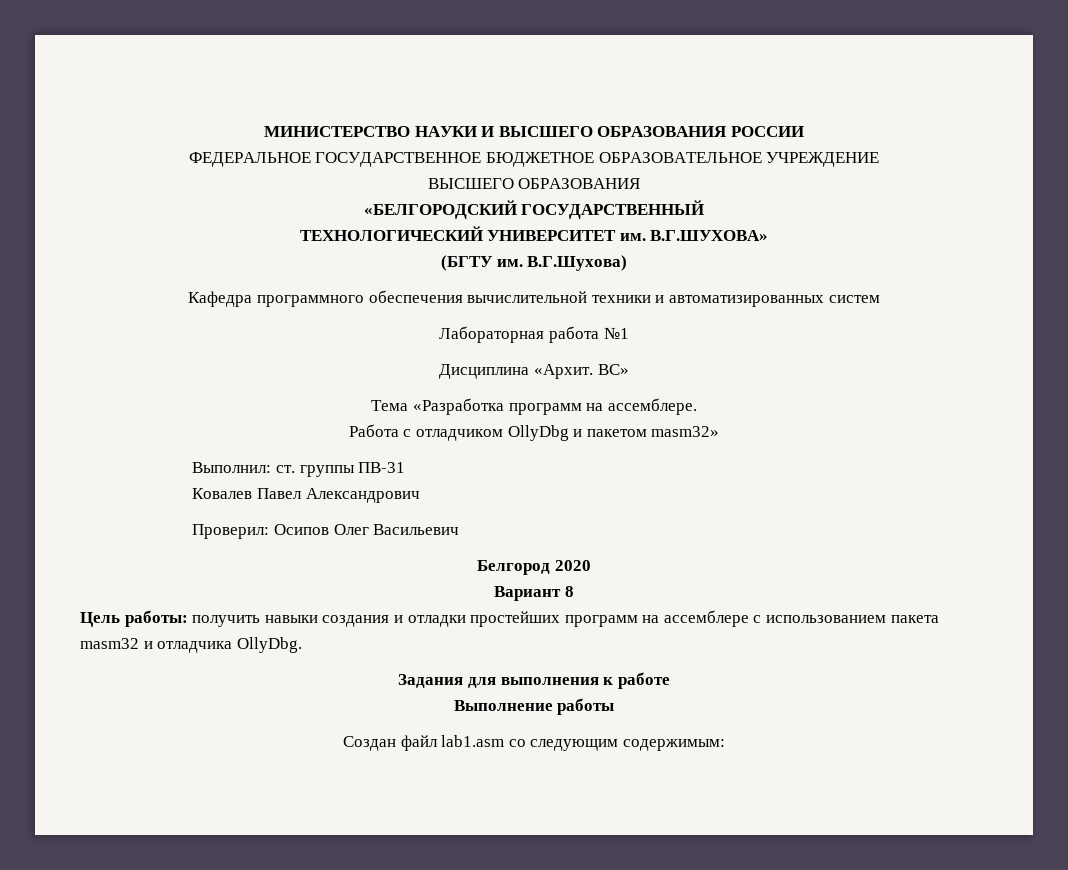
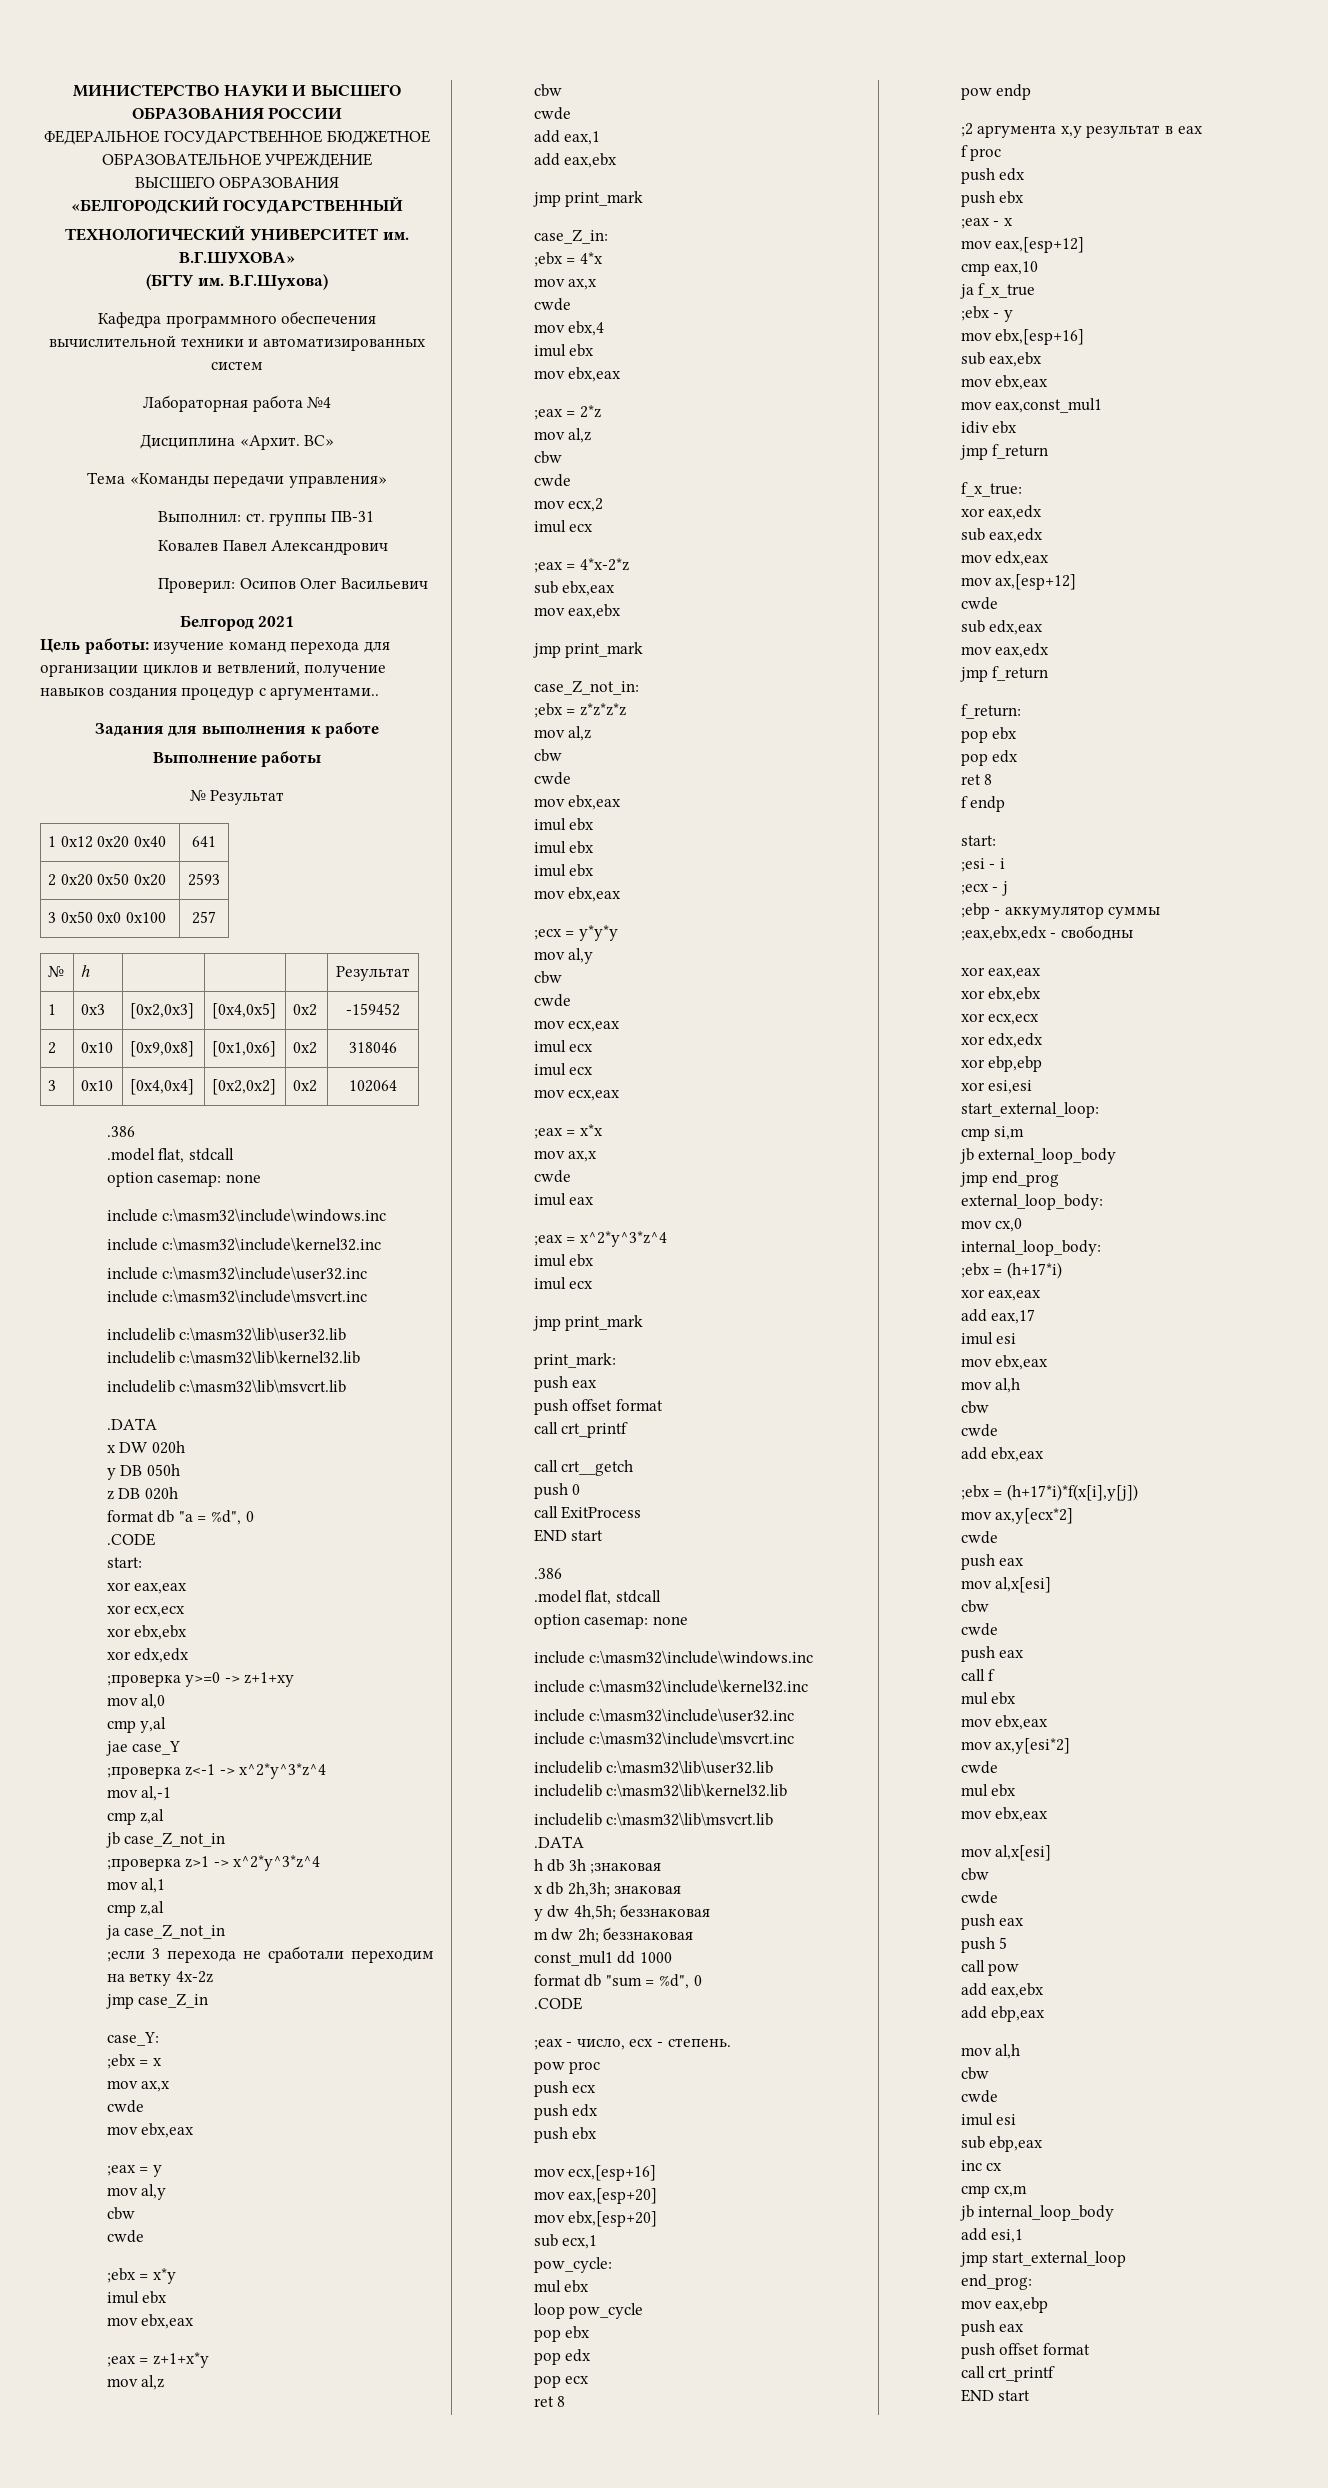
- Лабораторная работа №1
+ Лабораторная работа №4
- Тема «Разработка программ на ассемблере.
- Работа с отладчиком OllyDbg и пакетом masm32»
+ Тема «Команды передачи управления»
- Белгород 2020
- Вариант 8
+ Белгород 2021
- Цель работы: получить навыки создания и отладки простейших программ на ассемблере с использованием пакета masm32 и отладчика OllyDbg.
+ Цель работы: изучение команд перехода для организации циклов и ветвлений, получение навыков создания процедур с аргументами..
- Создан файл lab1.asm со следующим содержимым:
+ № Результат
+ 1 0x12 0x20 0x40 | 641
+ 2 0x20 0x50 0x20 | 2593
+ 3 0x50 0x0 0x100 | 257
+ № | ℎ | | | | Результат
+ 1 | 0x3 | [0x2,0x3] | [0x4,0x5] | 0x2 | -159452
+ 2 | 0x10 | [0x9,0x8] | [0x1,0x6] | 0x2 | 318046
+ 3 | 0x10 | [0x4,0x4] | [0x2,0x2] | 0x2 | 102064
+ .386
+ .model flat, stdcall
+ option casemap: none
+ include c:\masm32\include\windows.inc
+ include c:\masm32\include\kernel32.inc
+ include c:\masm32\include\user32.inc
+ include c:\masm32\include\msvcrt.inc
+ includelib c:\masm32\lib\user32.lib
+ includelib c:\masm32\lib\kernel32.lib
+ includelib c:\masm32\lib\msvcrt.lib
+ .DATA
+ x DW 020h
+ y DB 050h
+ z DB 020h
+ format db "a = %d", 0
+ .CODE
+ start:
+ xor eax,eax
+ xor ecx,ecx
+ xor ebx,ebx
+ xor edx,edx
+ ;проверка y>=0 -> z+1+xy
+ mov al,0
+ cmp y,al
+ jae case_Y
+ ;проверка z<-1 -> x^2*y^3*z^4
+ mov al,-1
+ cmp z,al
+ jb case_Z_not_in
+ ;проверка z>1 -> x^2*y^3*z^4
+ mov al,1
+ cmp z,al
+ ja case_Z_not_in
+ ;если 3 перехода не сработали переходим на ветку 4x-2z
+ jmp case_Z_in
+ case_Y:
+ ;ebx = x
+ mov ax,x
+ cwde
+ mov ebx,eax
+ ;eax = y
+ mov al,y
+ cbw
+ cwde
+ ;ebx = x*y
+ imul ebx
+ mov ebx,eax
+ ;eax = z+1+x*y
+ mov al,z
+ cbw
+ cwde
+ add eax,1
+ add eax,ebx
+ jmp print_mark
+ case_Z_in:
+ ;ebx = 4*x
+ mov ax,x
+ cwde
+ mov ebx,4
+ imul ebx
+ mov ebx,eax
+ ;eax = 2*z
+ mov al,z
+ cbw
+ cwde
+ mov ecx,2
+ imul ecx
+ ;eax = 4*x-2*z
+ sub ebx,eax
+ mov eax,ebx
+ jmp print_mark
+ case_Z_not_in:
+ ;ebx = z*z*z*z
+ mov al,z
+ cbw
+ cwde
+ mov ebx,eax
+ imul ebx
+ imul ebx
+ imul ebx
+ mov ebx,eax
+ ;ecx = y*y*y
+ mov al,y
+ cbw
+ cwde
+ mov ecx,eax
+ imul ecx
+ imul ecx
+ mov ecx,eax
+ ;eax = x*x
+ mov ax,x
+ cwde
+ imul eax
+ ;eax = x^2*y^3*z^4
+ imul ebx
+ imul ecx
+ jmp print_mark
+ print_mark:
+ push eax
+ push offset format
+ call crt_printf
+ call crt__getch
+ push 0
+ call ExitProcess
+ END start
+ .386
+ .model flat, stdcall
+ option casemap: none
+ include c:\masm32\include\windows.inc
+ include c:\masm32\include\kernel32.inc
+ include c:\masm32\include\user32.inc
+ include c:\masm32\include\msvcrt.inc
+ includelib c:\masm32\lib\user32.lib
+ includelib c:\masm32\lib\kernel32.lib
+ includelib c:\masm32\lib\msvcrt.lib
+ .DATA
+ h db 3h ;знаковая
+ x db 2h,3h; знаковая
+ y dw 4h,5h; беззнаковая
+ m dw 2h; беззнаковая
+ const_mul1 dd 1000
+ format db "sum = %d", 0
+ .CODE
+ ;eax - число, ecx - степень.
+ pow proc
+ push ecx
+ push edx
+ push ebx
+ mov ecx,[esp+16]
+ mov eax,[esp+20]
+ mov ebx,[esp+20]
+ sub ecx,1
+ pow_cycle:
+ mul ebx
+ loop pow_cycle
+ pop ebx
+ pop edx
+ pop ecx
+ ret 8
+ pow endp
+ ;2 аргумента x,y результат в eax
+ f proc
+ push edx
+ push ebx
+ ;eax - x
+ mov eax,[esp+12]
+ cmp eax,10
+ ja f_x_true
+ ;ebx - y
+ mov ebx,[esp+16]
+ sub eax,ebx
+ mov ebx,eax
+ mov eax,const_mul1
+ idiv ebx
+ jmp f_return
+ f_x_true:
+ xor eax,edx
+ sub eax,edx
+ mov edx,eax
+ mov ax,[esp+12]
+ cwde
+ sub edx,eax
+ mov eax,edx
+ jmp f_return
+ f_return:
+ pop ebx
+ pop edx
+ ret 8
+ f endp
+ start:
+ ;esi - i
+ ;ecx - j
+ ;ebp - аккумулятор суммы
+ ;eax,ebx,edx - свободны
+ xor eax,eax
+ xor ebx,ebx
+ xor ecx,ecx
+ xor edx,edx
+ xor ebp,ebp
+ xor esi,esi
+ start_external_loop:
+ cmp si,m
+ jb external_loop_body
+ jmp end_prog
+ external_loop_body:
+ mov cx,0
+ internal_loop_body:
+ ;ebx = (h+17*i)
+ xor eax,eax
+ add eax,17
+ imul esi
+ mov ebx,eax
+ mov al,h
+ cbw
+ cwde
+ add ebx,eax
+ ;ebx = (h+17*i)*f(x[i],y[j])
+ mov ax,y[ecx*2]
+ cwde
+ push eax
+ mov al,x[esi]
+ cbw
+ cwde
+ push eax
+ call f
+ mul ebx
+ mov ebx,eax
+ mov ax,y[esi*2]
+ cwde
+ mul ebx
+ mov ebx,eax
+ mov al,x[esi]
+ cbw
+ cwde
+ push eax
+ push 5
+ call pow
+ add eax,ebx
+ add ebp,eax
+ mov al,h
+ cbw
+ cwde
+ imul esi
+ sub ebp,eax
+ inc cx
+ cmp cx,m
+ jb internal_loop_body
+ add esi,1
+ jmp start_external_loop
+ end_prog:
+ mov eax,ebp
+ push eax
+ push offset format
+ call crt_printf
+ END start

